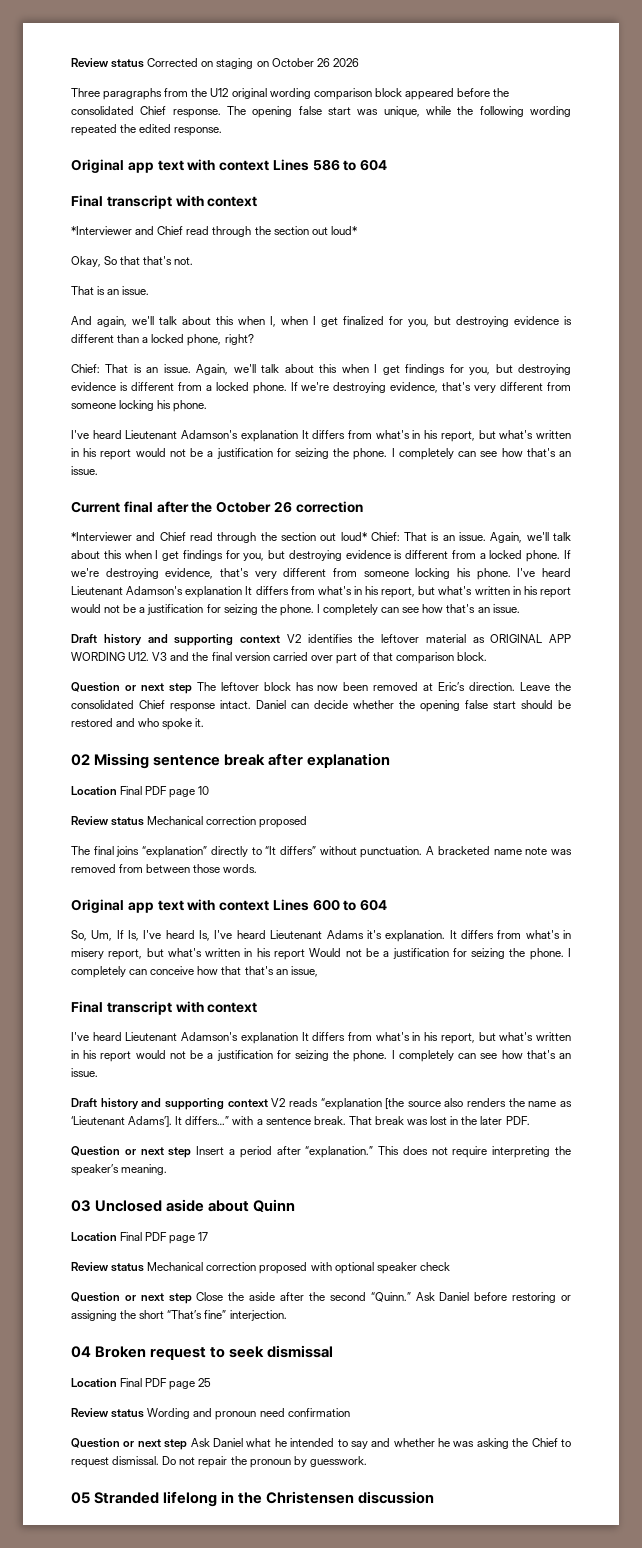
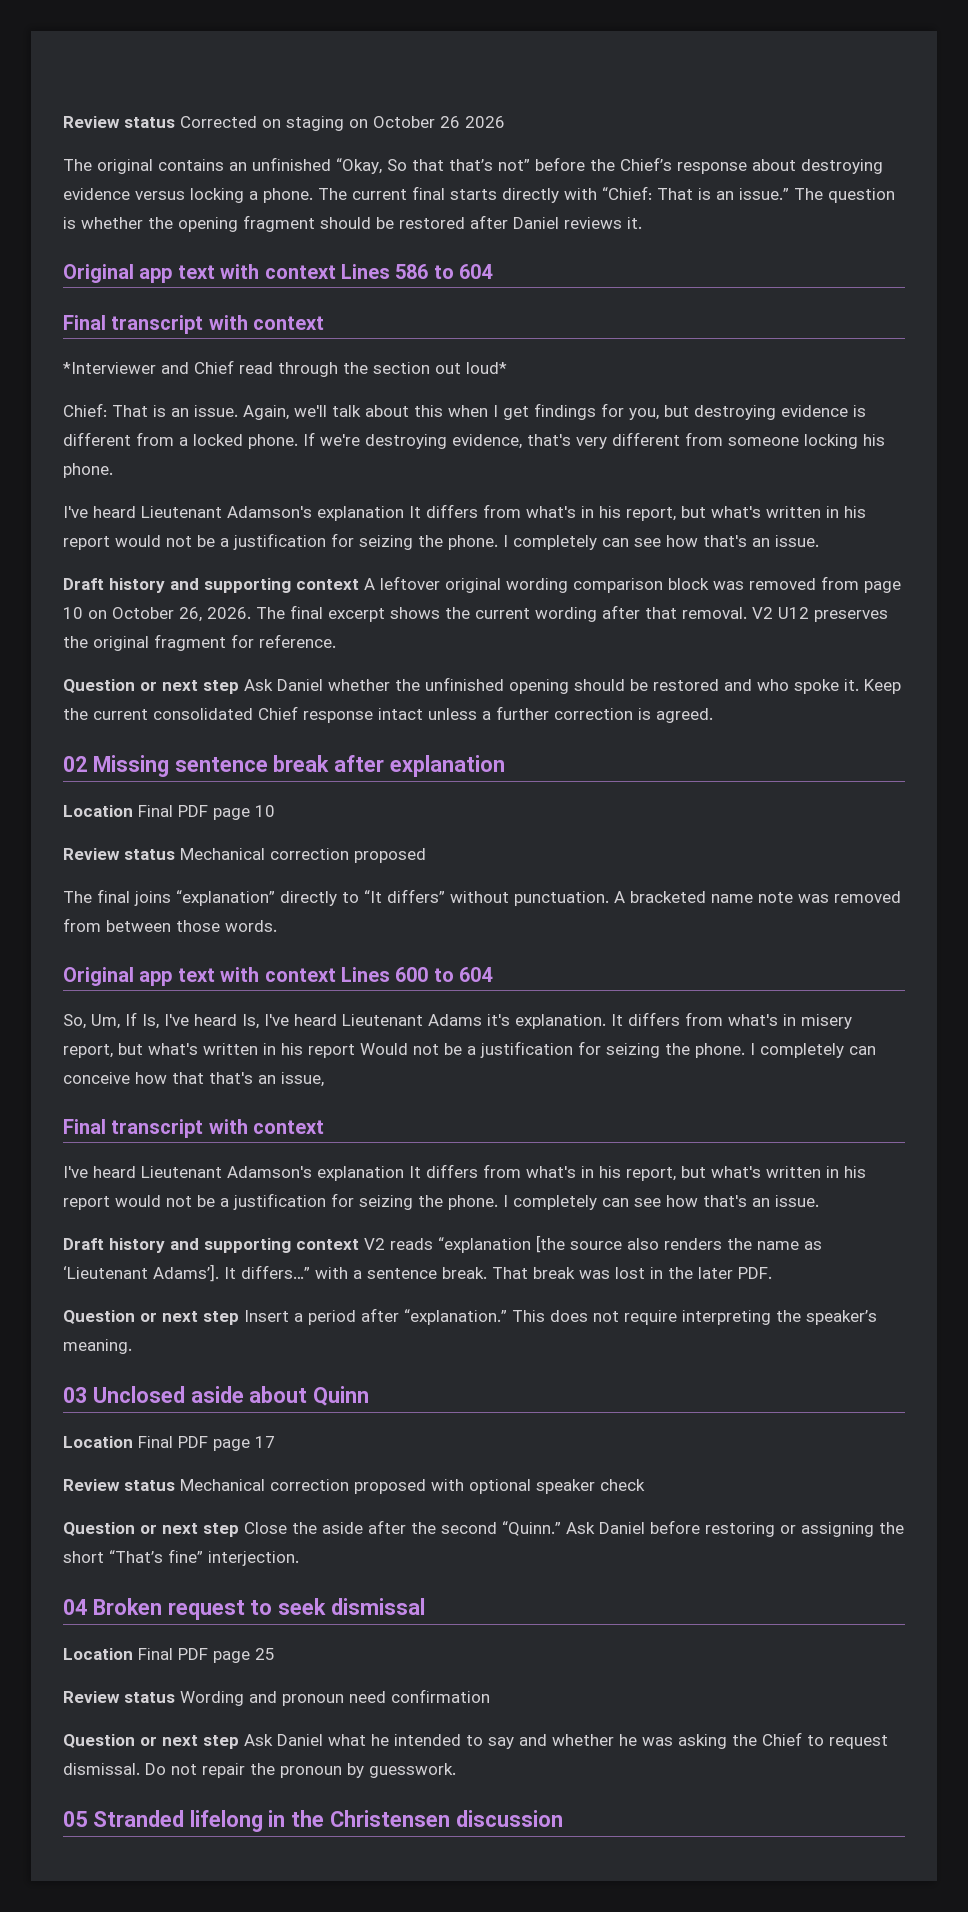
- Three paragraphs from the U12 original wording comparison block appeared before the consolidated Chief response. The opening false start was unique, while the following wording repeated the edited response.
+ The original contains an unfinished “Okay, So that that’s not” before the Chief’s response about destroying evidence versus locking a phone. The current final starts directly with “Chief: That is an issue.” The question is whether the opening fragment should be restored after Daniel reviews it.
- Okay, So that that's not.
- That is an issue.
- And again, we'll talk about this when I, when I get finalized for you, but destroying evidence is different than a locked phone, right?
- Current final after the October 26 correction
- *Interviewer and Chief read through the section out loud* Chief: That is an issue. Again, we'll talk about this when I get findings for you, but destroying evidence is different from a locked phone. If we're destroying evidence, that's very different from someone locking his phone. I've heard Lieutenant Adamson's explanation It differs from what's in his report, but what's written in his report would not be a justification for seizing the phone. I completely can see how that's an issue.
- Draft history and supporting context V2 identifies the leftover material as ORIGINAL APP WORDING U12. V3 and the final version carried over part of that comparison block.
- Question or next step The leftover block has now been removed at Eric’s direction. Leave the consolidated Chief response intact. Daniel can decide whether the opening false start should be restored and who spoke it.
+ Draft history and supporting context A leftover original wording comparison block was removed from page 10 on October 26, 2026. The final excerpt shows the current wording after that removal. V2 U12 preserves the original fragment for reference.
+ Question or next step Ask Daniel whether the unfinished opening should be restored and who spoke it. Keep the current consolidated Chief response intact unless a further correction is agreed.

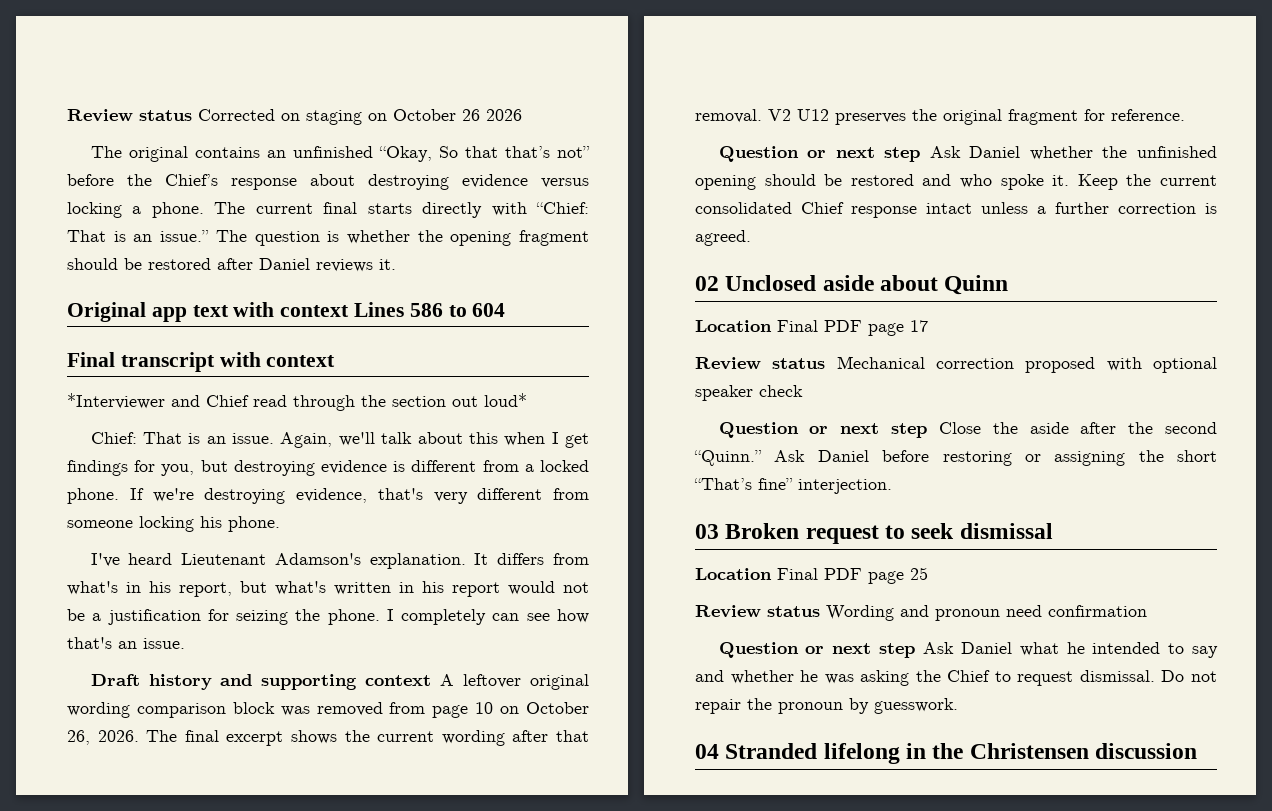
  If we're destroying evidence, that's very different from someone locking his phone.
- I've heard Lieutenant Adamson's explanation It differs from what's in his report, but what's written in his report would not be a justification for seizing the phone.
+ I've heard Lieutenant Adamson's explanation. It differs from what's in his report, but what's written in his report would not be a justification for seizing the phone.
- 02 Missing sentence break after explanation
- Location Final PDF page 10
- Review status Mechanical correction proposed
- The final joins “explanation” directly to “It differs” without punctuation. A bracketed name note was removed from between those words.
- Original app text with context Lines 600 to 604
- So, Um, If Is, I've heard Is, I've heard Lieutenant Adams it's explanation. It differs from what's in misery report, but what's written in his report Would not be a justification for seizing the phone. I completely can conceive how that that's an issue,
- Final transcript with context
- I've heard Lieutenant Adamson's explanation It differs from what's in his report, but what's written in his report would not be a justification for seizing the phone. I completely can see how that's an issue.
- Draft history and supporting context V2 reads “explanation [the source also renders the name as ‘Lieutenant Adams’]. It differs…” with a sentence break. That break was lost in the later PDF.
- Question or next step Insert a period after “explanation.” This does not require interpreting the speaker’s meaning.
- 03 Unclosed aside about Quinn
+ 02 Unclosed aside about Quinn
- 04 Broken request to seek dismissal
+ 03 Broken request to seek dismissal
- 05 Stranded lifelong in the Christensen discussion
+ 04 Stranded lifelong in the Christensen discussion

